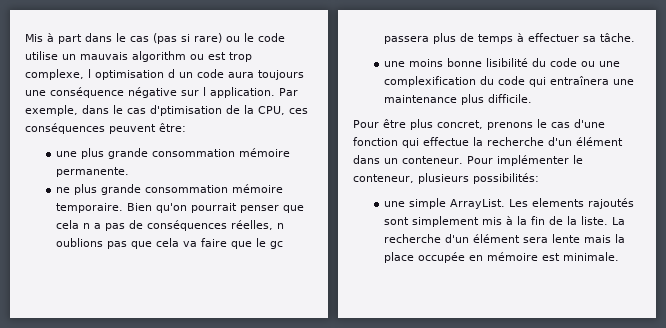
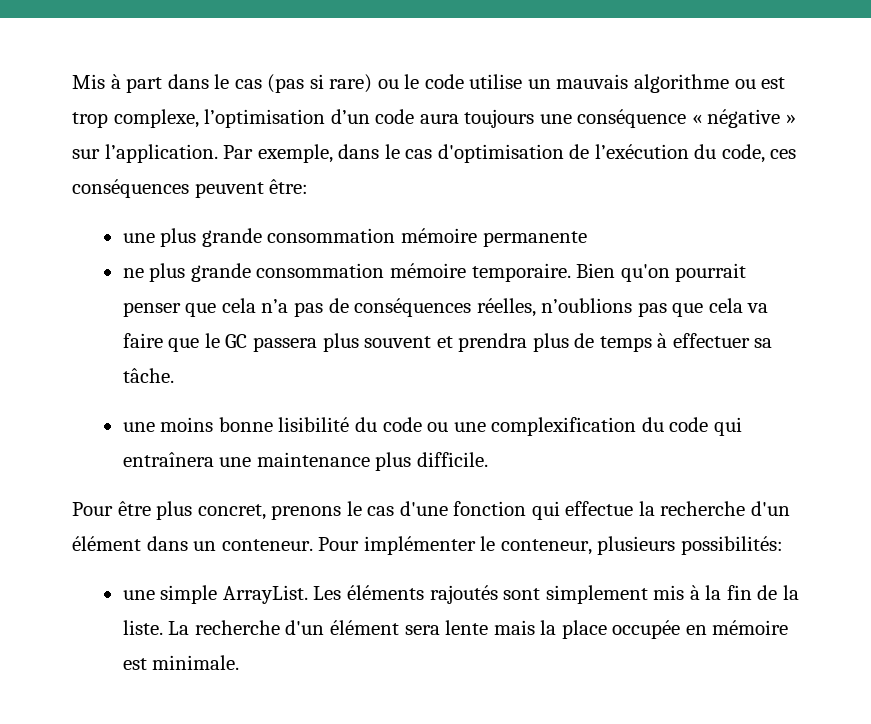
- Mis à part dans le cas (pas si rare) ou le code utilise un mauvais algorithm ou est trop complexe, l optimisation d un code aura toujours une conséquence négative sur l application.
+ Mis à part dans le cas (pas si rare) ou le code utilise un mauvais algorithme ou est trop complexe, l’optimisation d’un code aura toujours une conséquence « négative » sur l’application.
- Par exemple, dans le cas d'ptimisation de la CPU, ces conséquences peuvent être:
+ Par exemple, dans le cas d'optimisation de l’exécution du code, ces conséquences peuvent être:
- une plus grande consommation mémoire permanente.
+ une plus grande consommation mémoire permanente
- Bien qu'on pourrait penser que cela n a pas de conséquences réelles, n oublions pas que cela va faire que le gc passera plus de temps à effectuer sa tâche.
+ Bien qu'on pourrait penser que cela n’a pas de conséquences réelles, n’oublions pas que cela va faire que le GC passera plus souvent et prendra plus de temps à effectuer sa tâche.
- Les elements rajoutés sont simplement mis à la fin de la liste.
+ Les éléments rajoutés sont simplement mis à la fin de la liste.

